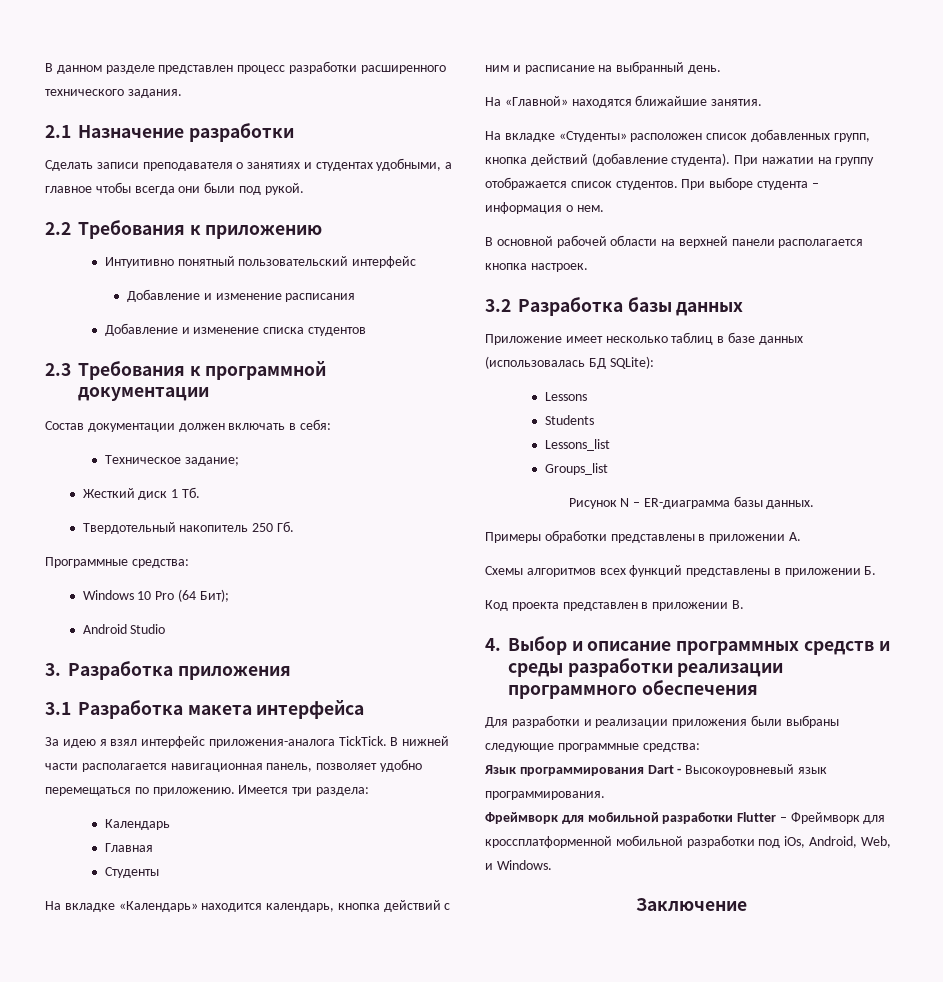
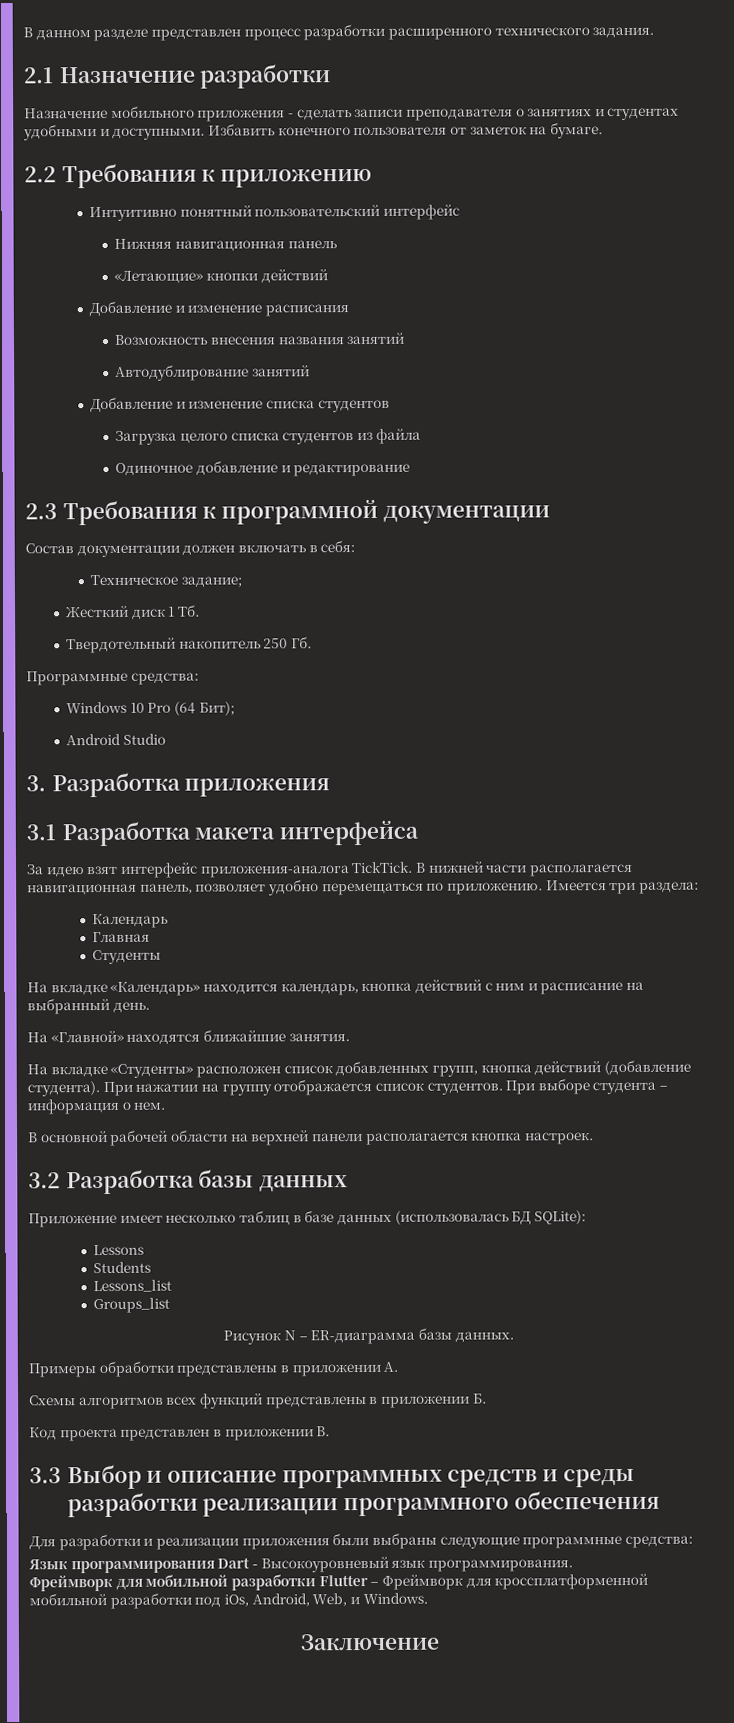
- Сделать записи преподавателя о занятиях и студентах удобными, а главное чтобы всегда они были под рукой.
+ Назначение мобильного приложения - сделать записи преподавателя о занятиях и студентах удобными и доступными. Избавить конечного пользователя от заметок на бумаге.
+ Нижняя навигационная панель
+ «Летающие» кнопки действий
  Добавление и изменение расписания
+ Возможность внесения названия занятий
+ Автодублирование занятий
+ Загрузка целого списка студентов из файла
+ Одиночное добавление и редактирование
- За идею я взял интерфейс приложения-аналога TickTick.
+ За идею взят интерфейс приложения-аналога TickTick.
- 4. Выбор и описание программных средств и среды разработки реализации программного обеспечения
+ 3.3 Выбор и описание программных средств и среды разработки реализации программного обеспечения

